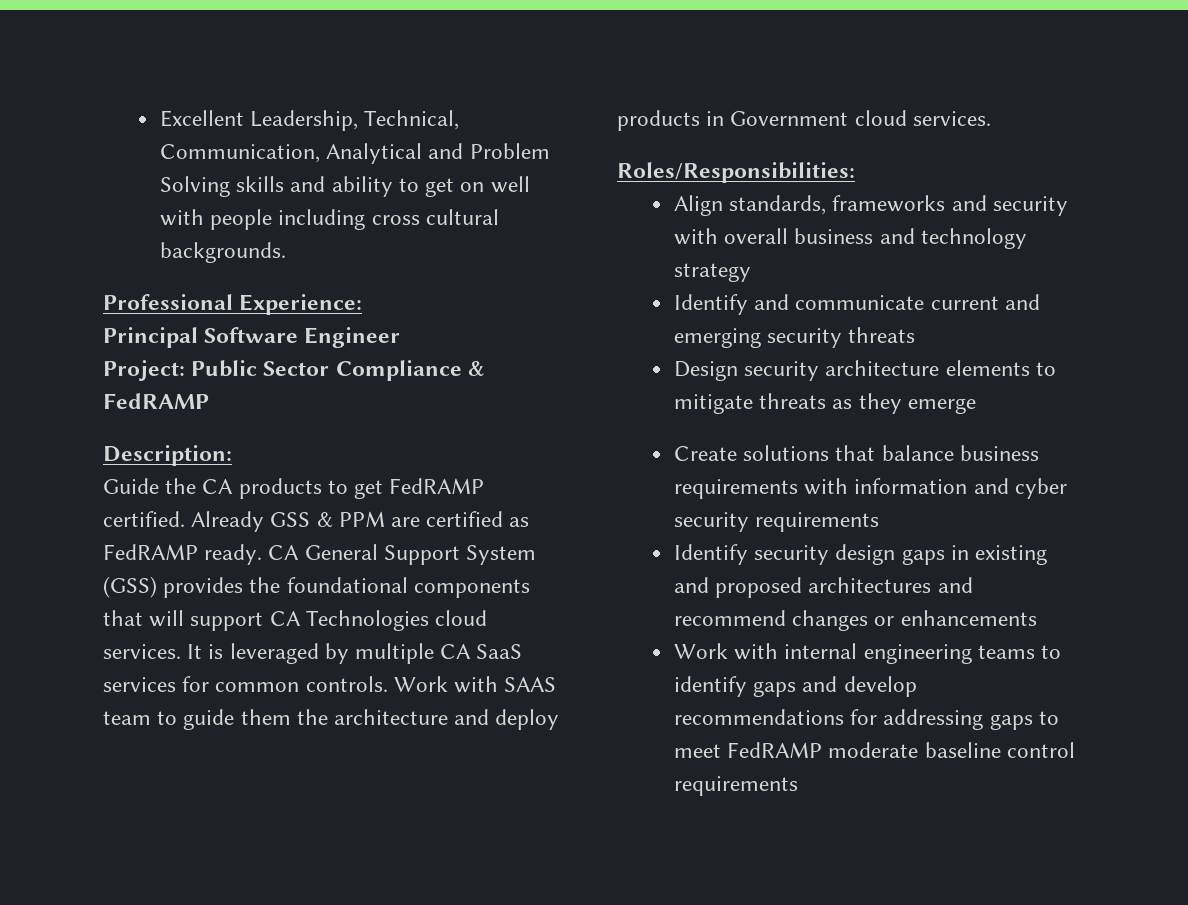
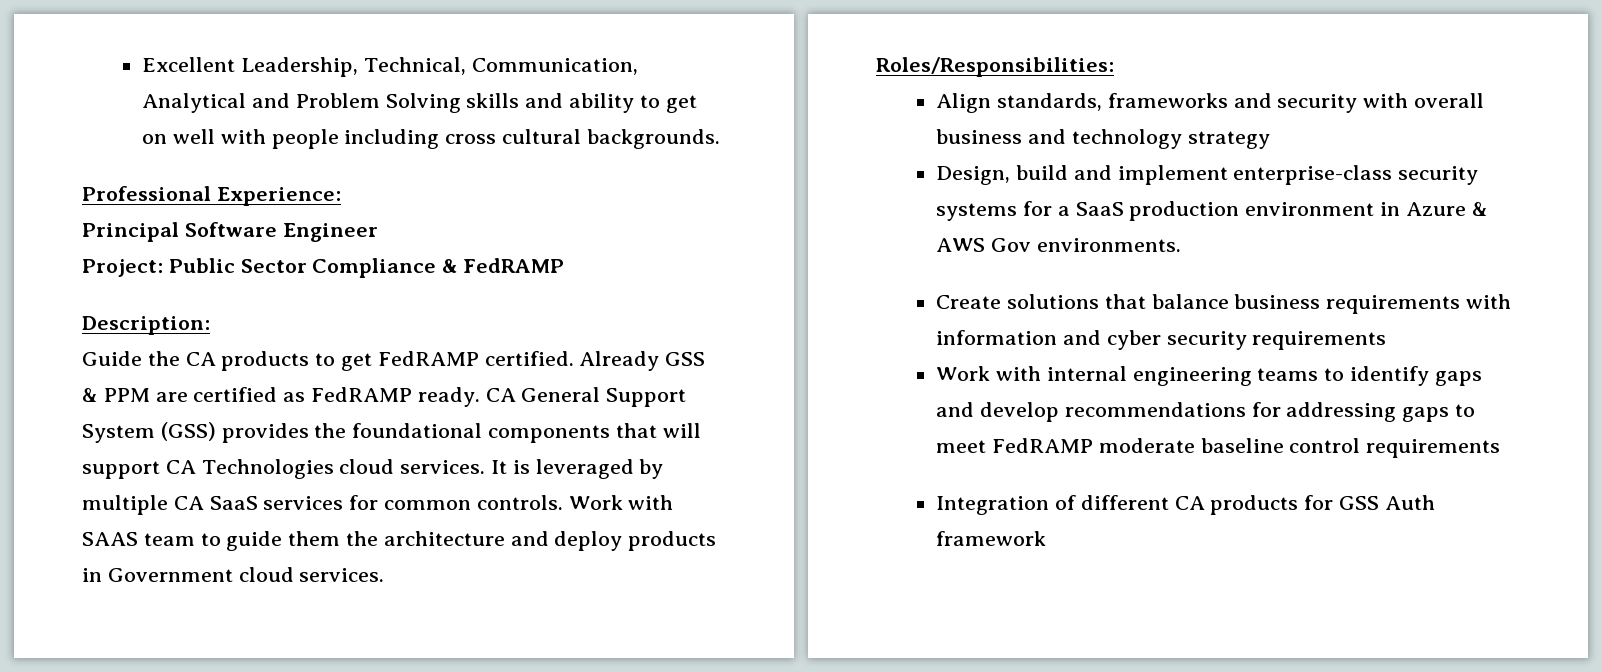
- Identify and communicate current and emerging security threats
- Design security architecture elements to mitigate threats as they emerge
+ Design, build and implement enterprise-class security systems for a SaaS production environment in Azure & AWS Gov environments.
- Identify security design gaps in existing and proposed architectures and recommend changes or enhancements
+ Integration of different CA products for GSS Auth framework

